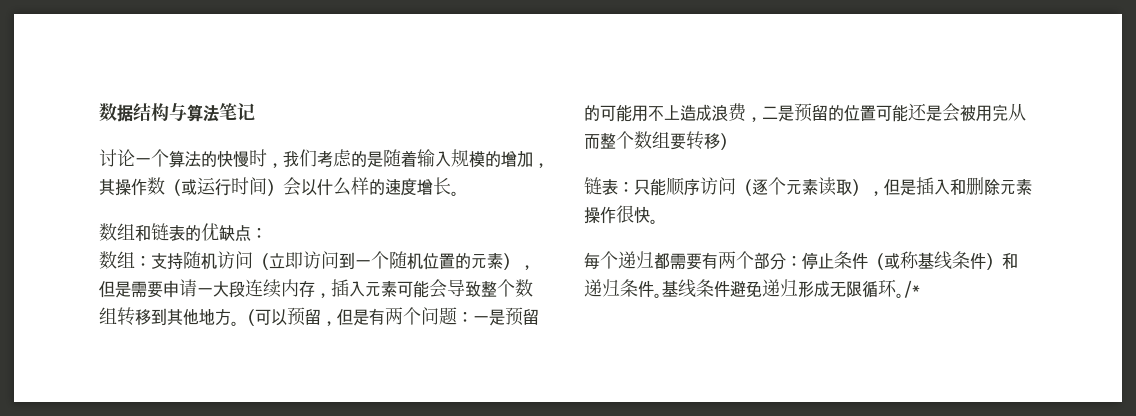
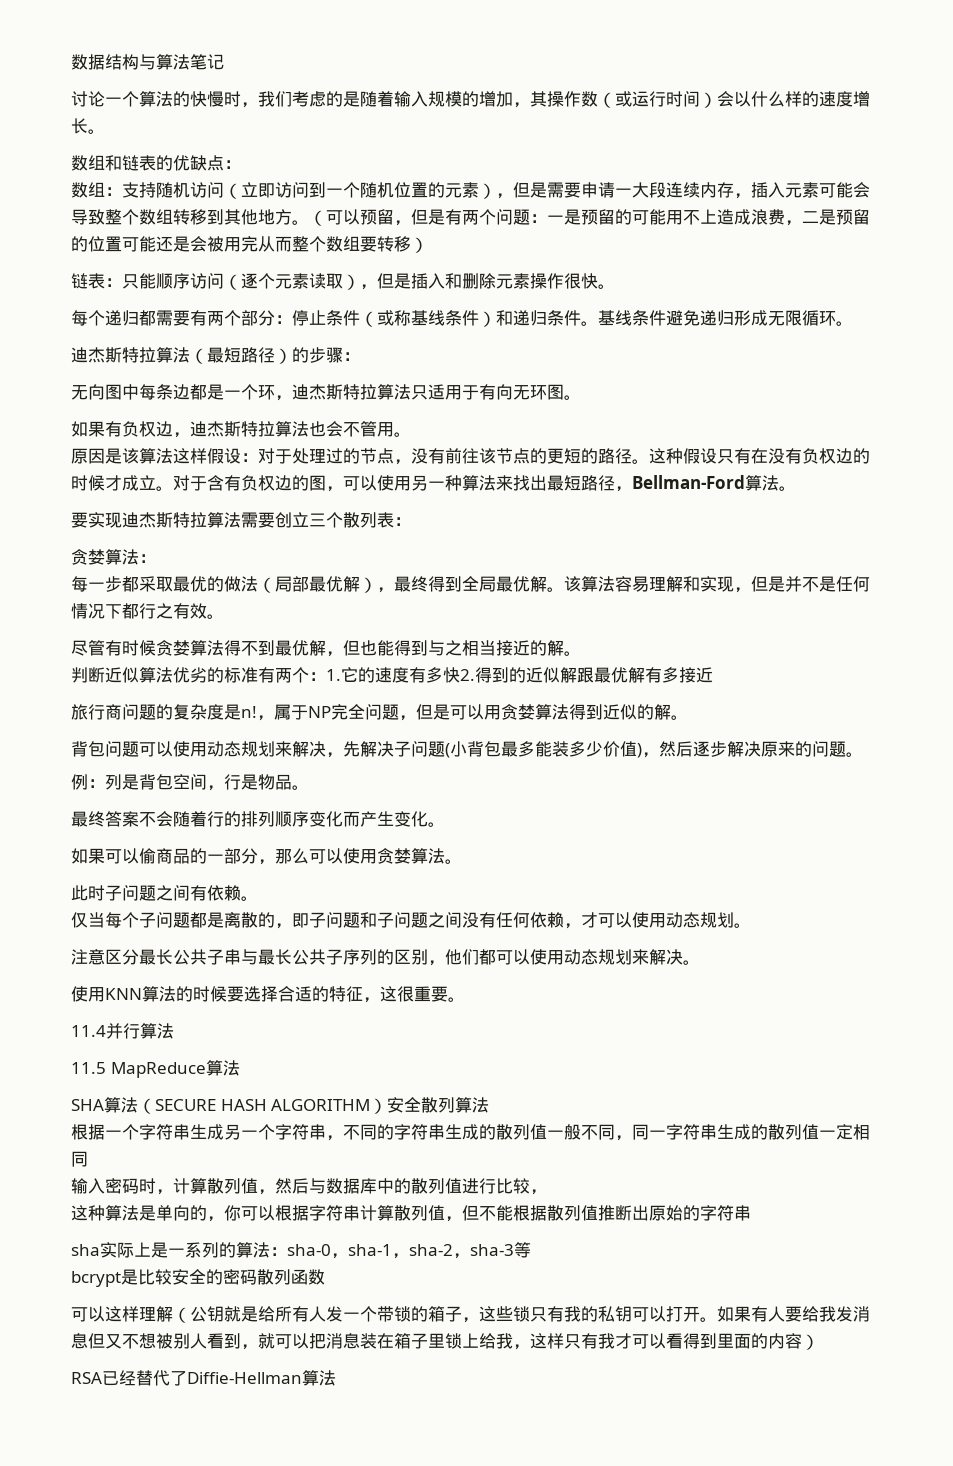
- 基线条件避免递归形成无限循环。/*
+ 基线条件避免递归形成无限循环。
+ 迪杰斯特拉算法（最短路径）的步骤：
+ 无向图中每条边都是一个环，迪杰斯特拉算法只适用于有向无环图。
+ 如果有负权边，迪杰斯特拉算法也会不管用。
+ 原因是该算法这样假设：对于处理过的节点，没有前往该节点的更短的路径。这种假设只有在没有负权边的时候才成立。对于含有负权边的图，可以使用另一种算法来找出最短路径，Bellman-Ford算法。
+ 要实现迪杰斯特拉算法需要创立三个散列表：
+ 贪婪算法：
+ 每一步都采取最优的做法（局部最优解），最终得到全局最优解。该算法容易理解和实现，但是并不是任何情况下都行之有效。
+ 尽管有时候贪婪算法得不到最优解，但也能得到与之相当接近的解。
+ 判断近似算法优劣的标准有两个：1.它的速度有多快2.得到的近似解跟最优解有多接近
+ 旅行商问题的复杂度是n!，属于NP完全问题，但是可以用贪婪算法得到近似的解。
+ 背包问题可以使用动态规划来解决，先解决子问题(小背包最多能装多少价值)，然后逐步解决原来的问题。
+ 例：列是背包空间，行是物品。
+ 最终答案不会随着行的排列顺序变化而产生变化。
+ 如果可以偷商品的一部分，那么可以使用贪婪算法。
+ 此时子问题之间有依赖。
+ 仅当每个子问题都是离散的，即子问题和子问题之间没有任何依赖，才可以使用动态规划。
+ 注意区分最长公共子串与最长公共子序列的区别，他们都可以使用动态规划来解决。
+ 使用KNN算法的时候要选择合适的特征，这很重要。
+ 11.4并行算法
+ 11.5 MapReduce算法
+ SHA算法（SECURE HASH ALGORITHM）安全散列算法
+ 根据一个字符串生成另一个字符串，不同的字符串生成的散列值一般不同，同一字符串生成的散列值一定相同
+ 输入密码时，计算散列值，然后与数据库中的散列值进行比较，
+ 这种算法是单向的，你可以根据字符串计算散列值，但不能根据散列值推断出原始的字符串
+ sha实际上是一系列的算法：sha-0，sha-1，sha-2，sha-3等
+ bcrypt是比较安全的密码散列函数
+ 可以这样理解（公钥就是给所有人发一个带锁的箱子，这些锁只有我的私钥可以打开。如果有人要给我发消息但又不想被别人看到，就可以把消息装在箱子里锁上给我，这样只有我才可以看得到里面的内容）
+ RSA已经替代了Diffie-Hellman算法

